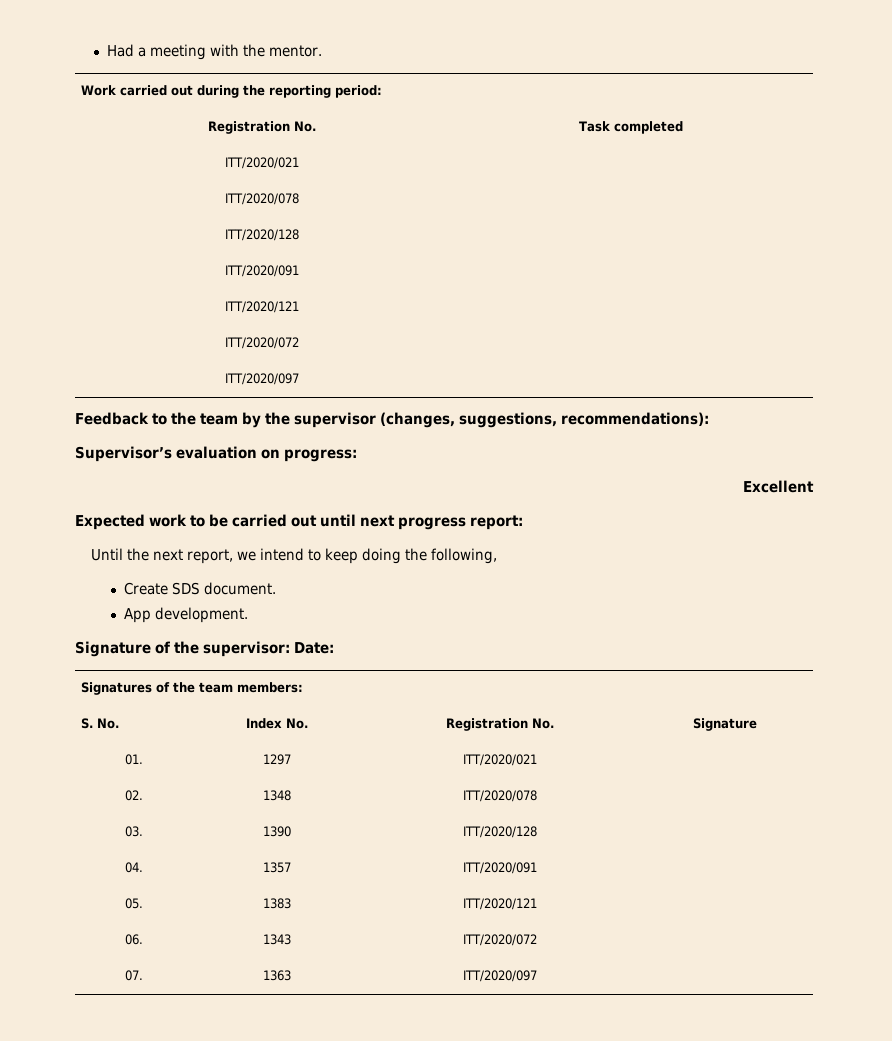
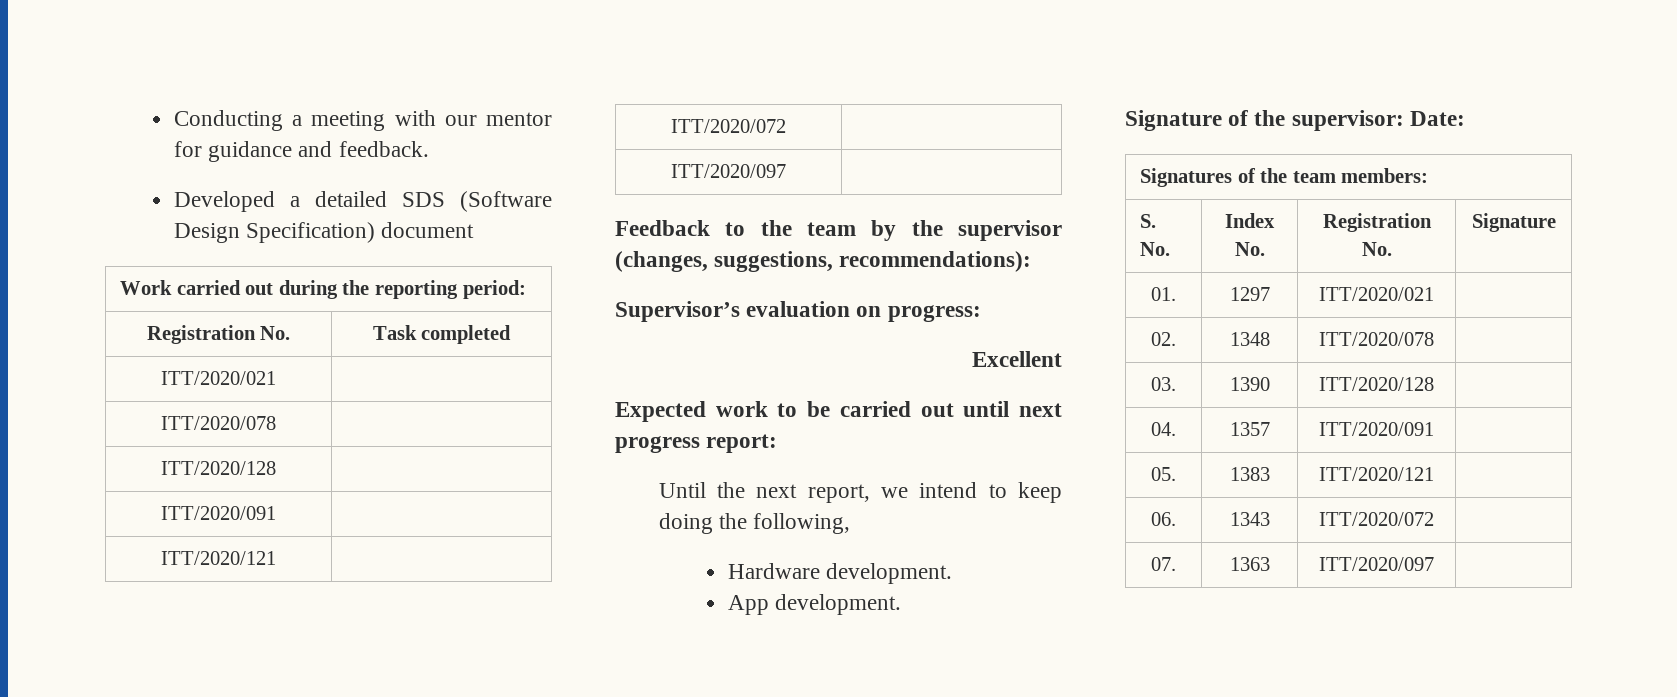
- Had a meeting with the mentor.
+ Conducting a meeting with our mentor for guidance and feedback.
+ Developed a detailed SDS (Software Design Specification) document
- Create SDS document.
+ Hardware development.

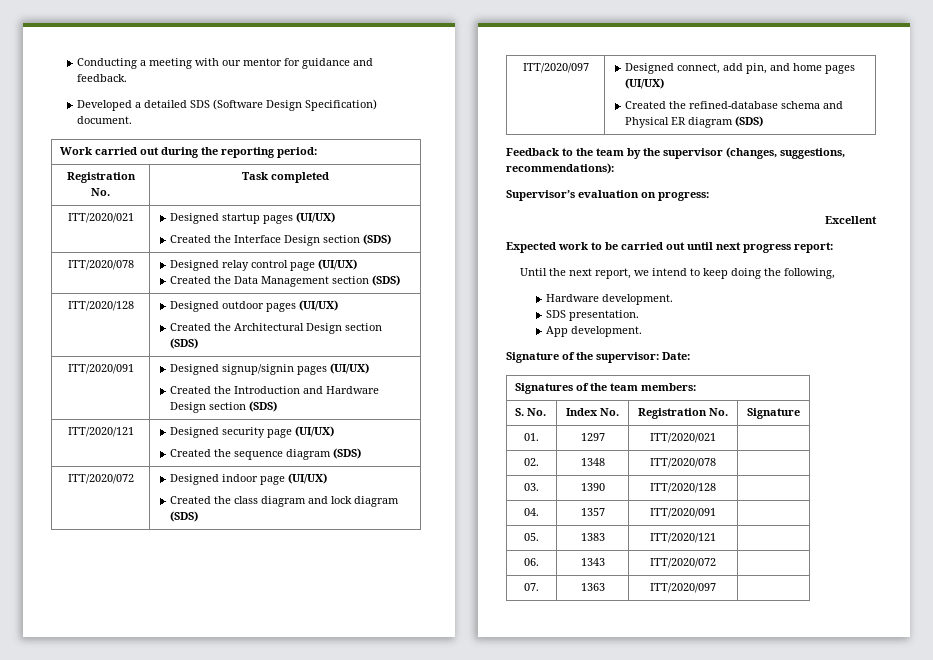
- Developed a detailed SDS (Software Design Specification) document
+ Developed a detailed SDS (Software Design Specification) document.
  Registration No. | Task completed
- ITT/2020/021 |
- ITT/2020/078 |
- ITT/2020/128 |
- ITT/2020/091 |
- ITT/2020/121 |
- ITT/2020/072 |
- ITT/2020/097 |
+ ITT/2020/021 | Designed startup pages (UI/UX)
+ Created the Interface Design section (SDS)
+ ITT/2020/078 | Designed relay control page (UI/UX)
+ Created the Data Management section (SDS)
+ ITT/2020/128 | Designed outdoor pages (UI/UX)
+ Created the Architectural Design section (SDS)
+ ITT/2020/091 | Designed signup/signin pages (UI/UX)
+ Created the Introduction and Hardware Design section (SDS)
+ ITT/2020/121 | Designed security page (UI/UX)
+ Created the sequence diagram (SDS)
+ ITT/2020/072 | Designed indoor page (UI/UX)
+ Created the class diagram and lock diagram (SDS)
+ ITT/2020/097 | Designed connect, add pin, and home pages (UI/UX)
+ Created the refined-database schema and Physical ER diagram (SDS)
+ SDS presentation.

